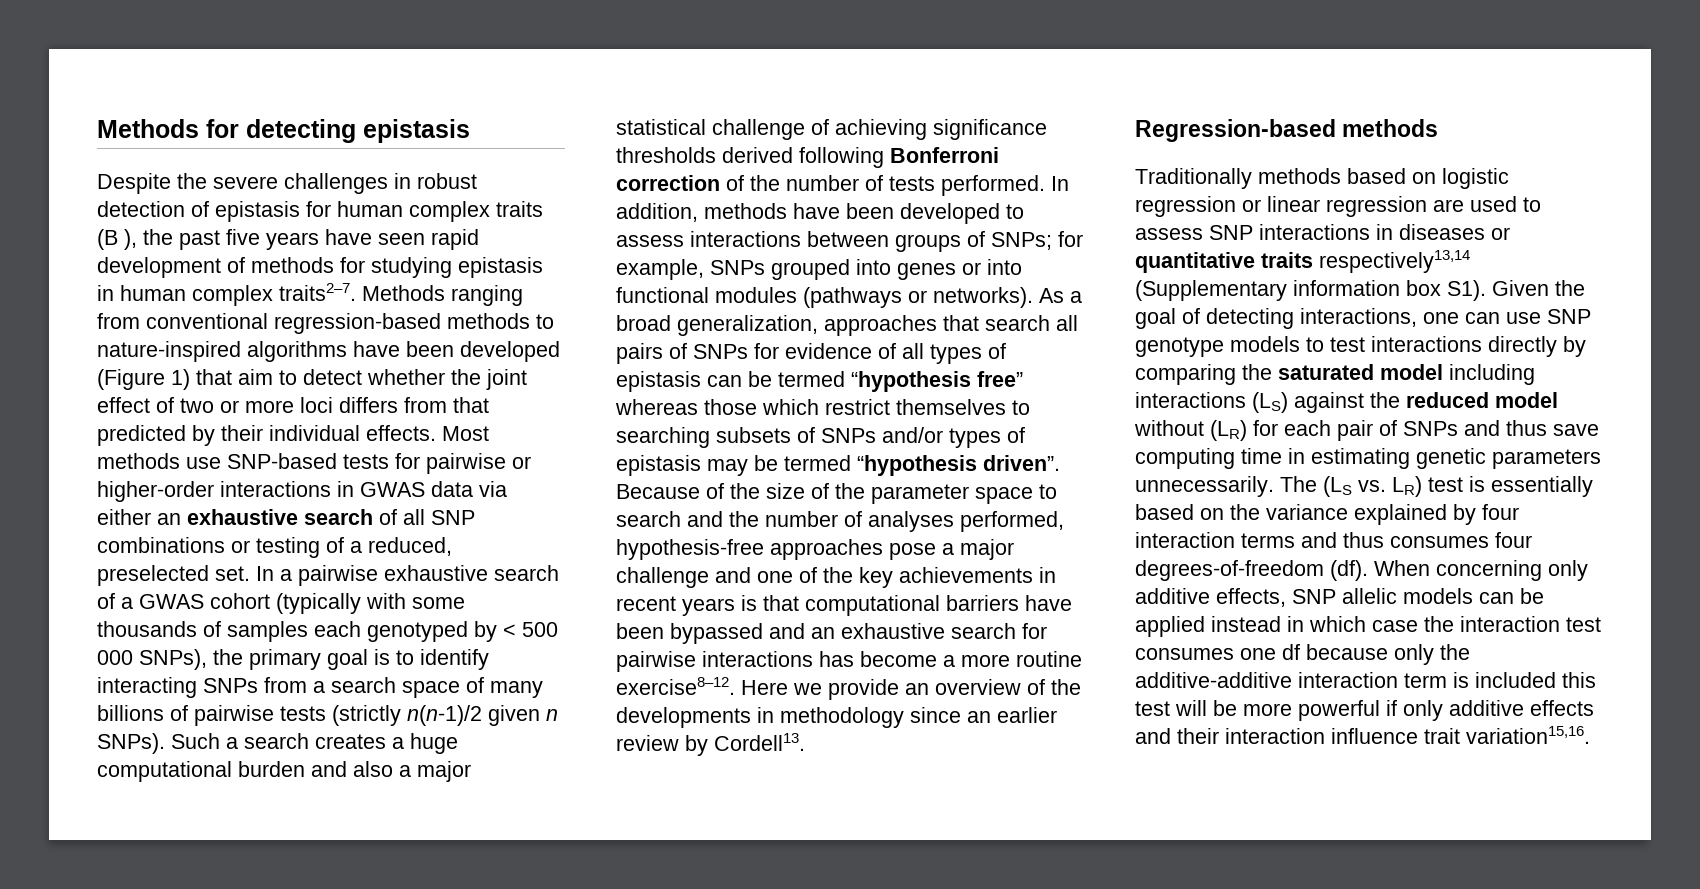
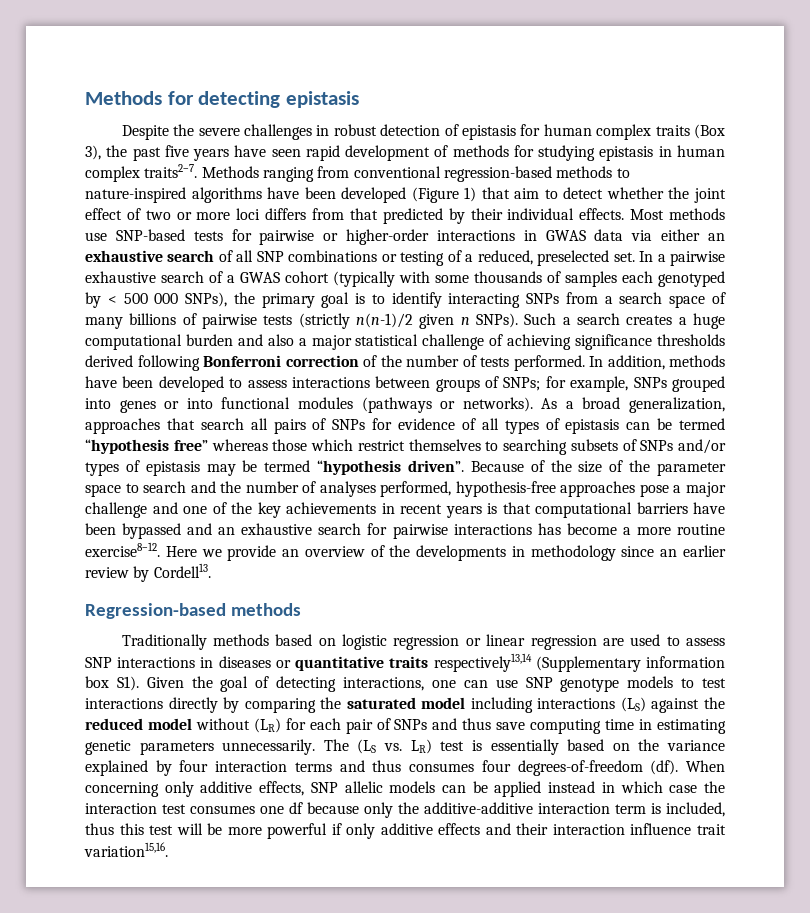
- Despite the severe challenges in robust detection of epistasis for human complex traits (B ), the past five years have seen rapid development of methods for studying epistasis in human complex traits2–7.
+ Despite the severe challenges in robust detection of epistasis for human complex traits (Box 3), the past five years have seen rapid development of methods for studying epistasis in human complex traits2–7.
- When concerning only additive effects, SNP allelic models can be applied instead in which case the interaction test consumes one df because only the additive-additive interaction term is included this test will be more powerful if only additive effects and their interaction influence trait variation15,16.
+ When concerning only additive effects, SNP allelic models can be applied instead in which case the interaction test consumes one df because only the additive-additive interaction term is included, thus this test will be more powerful if only additive effects and their interaction influence trait variation15,16.

